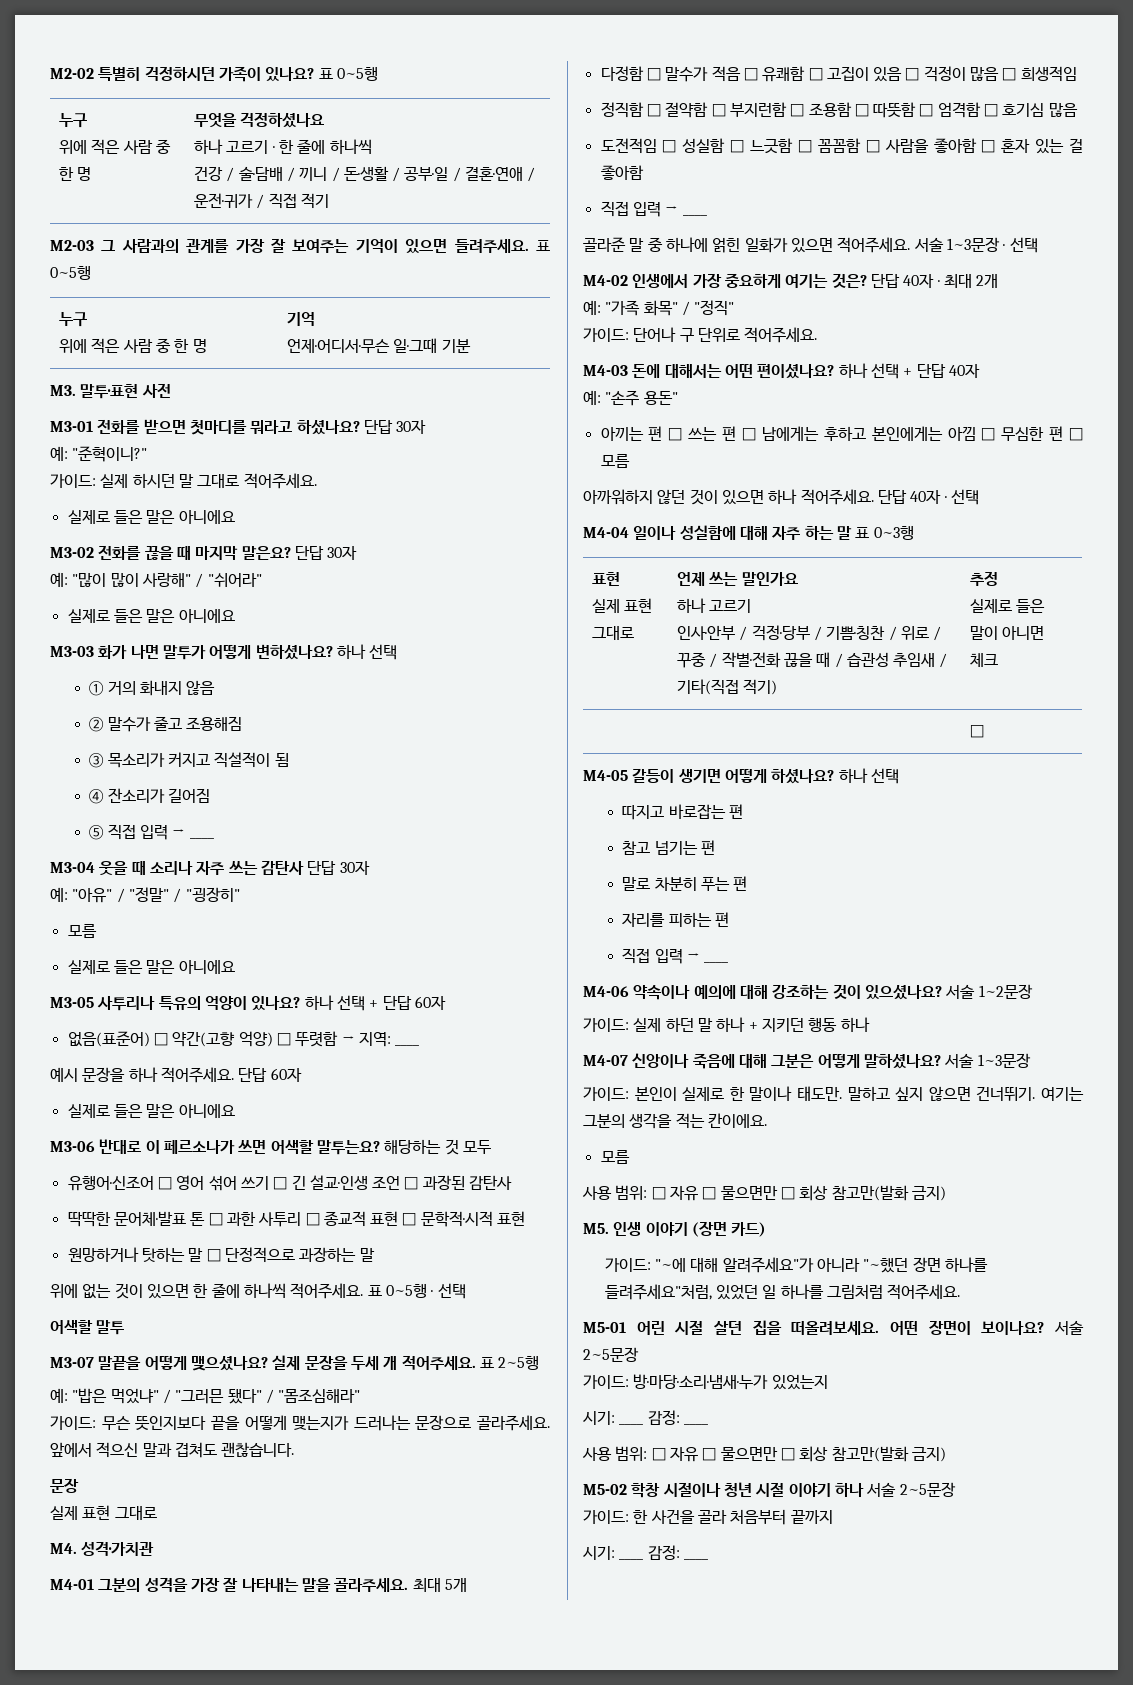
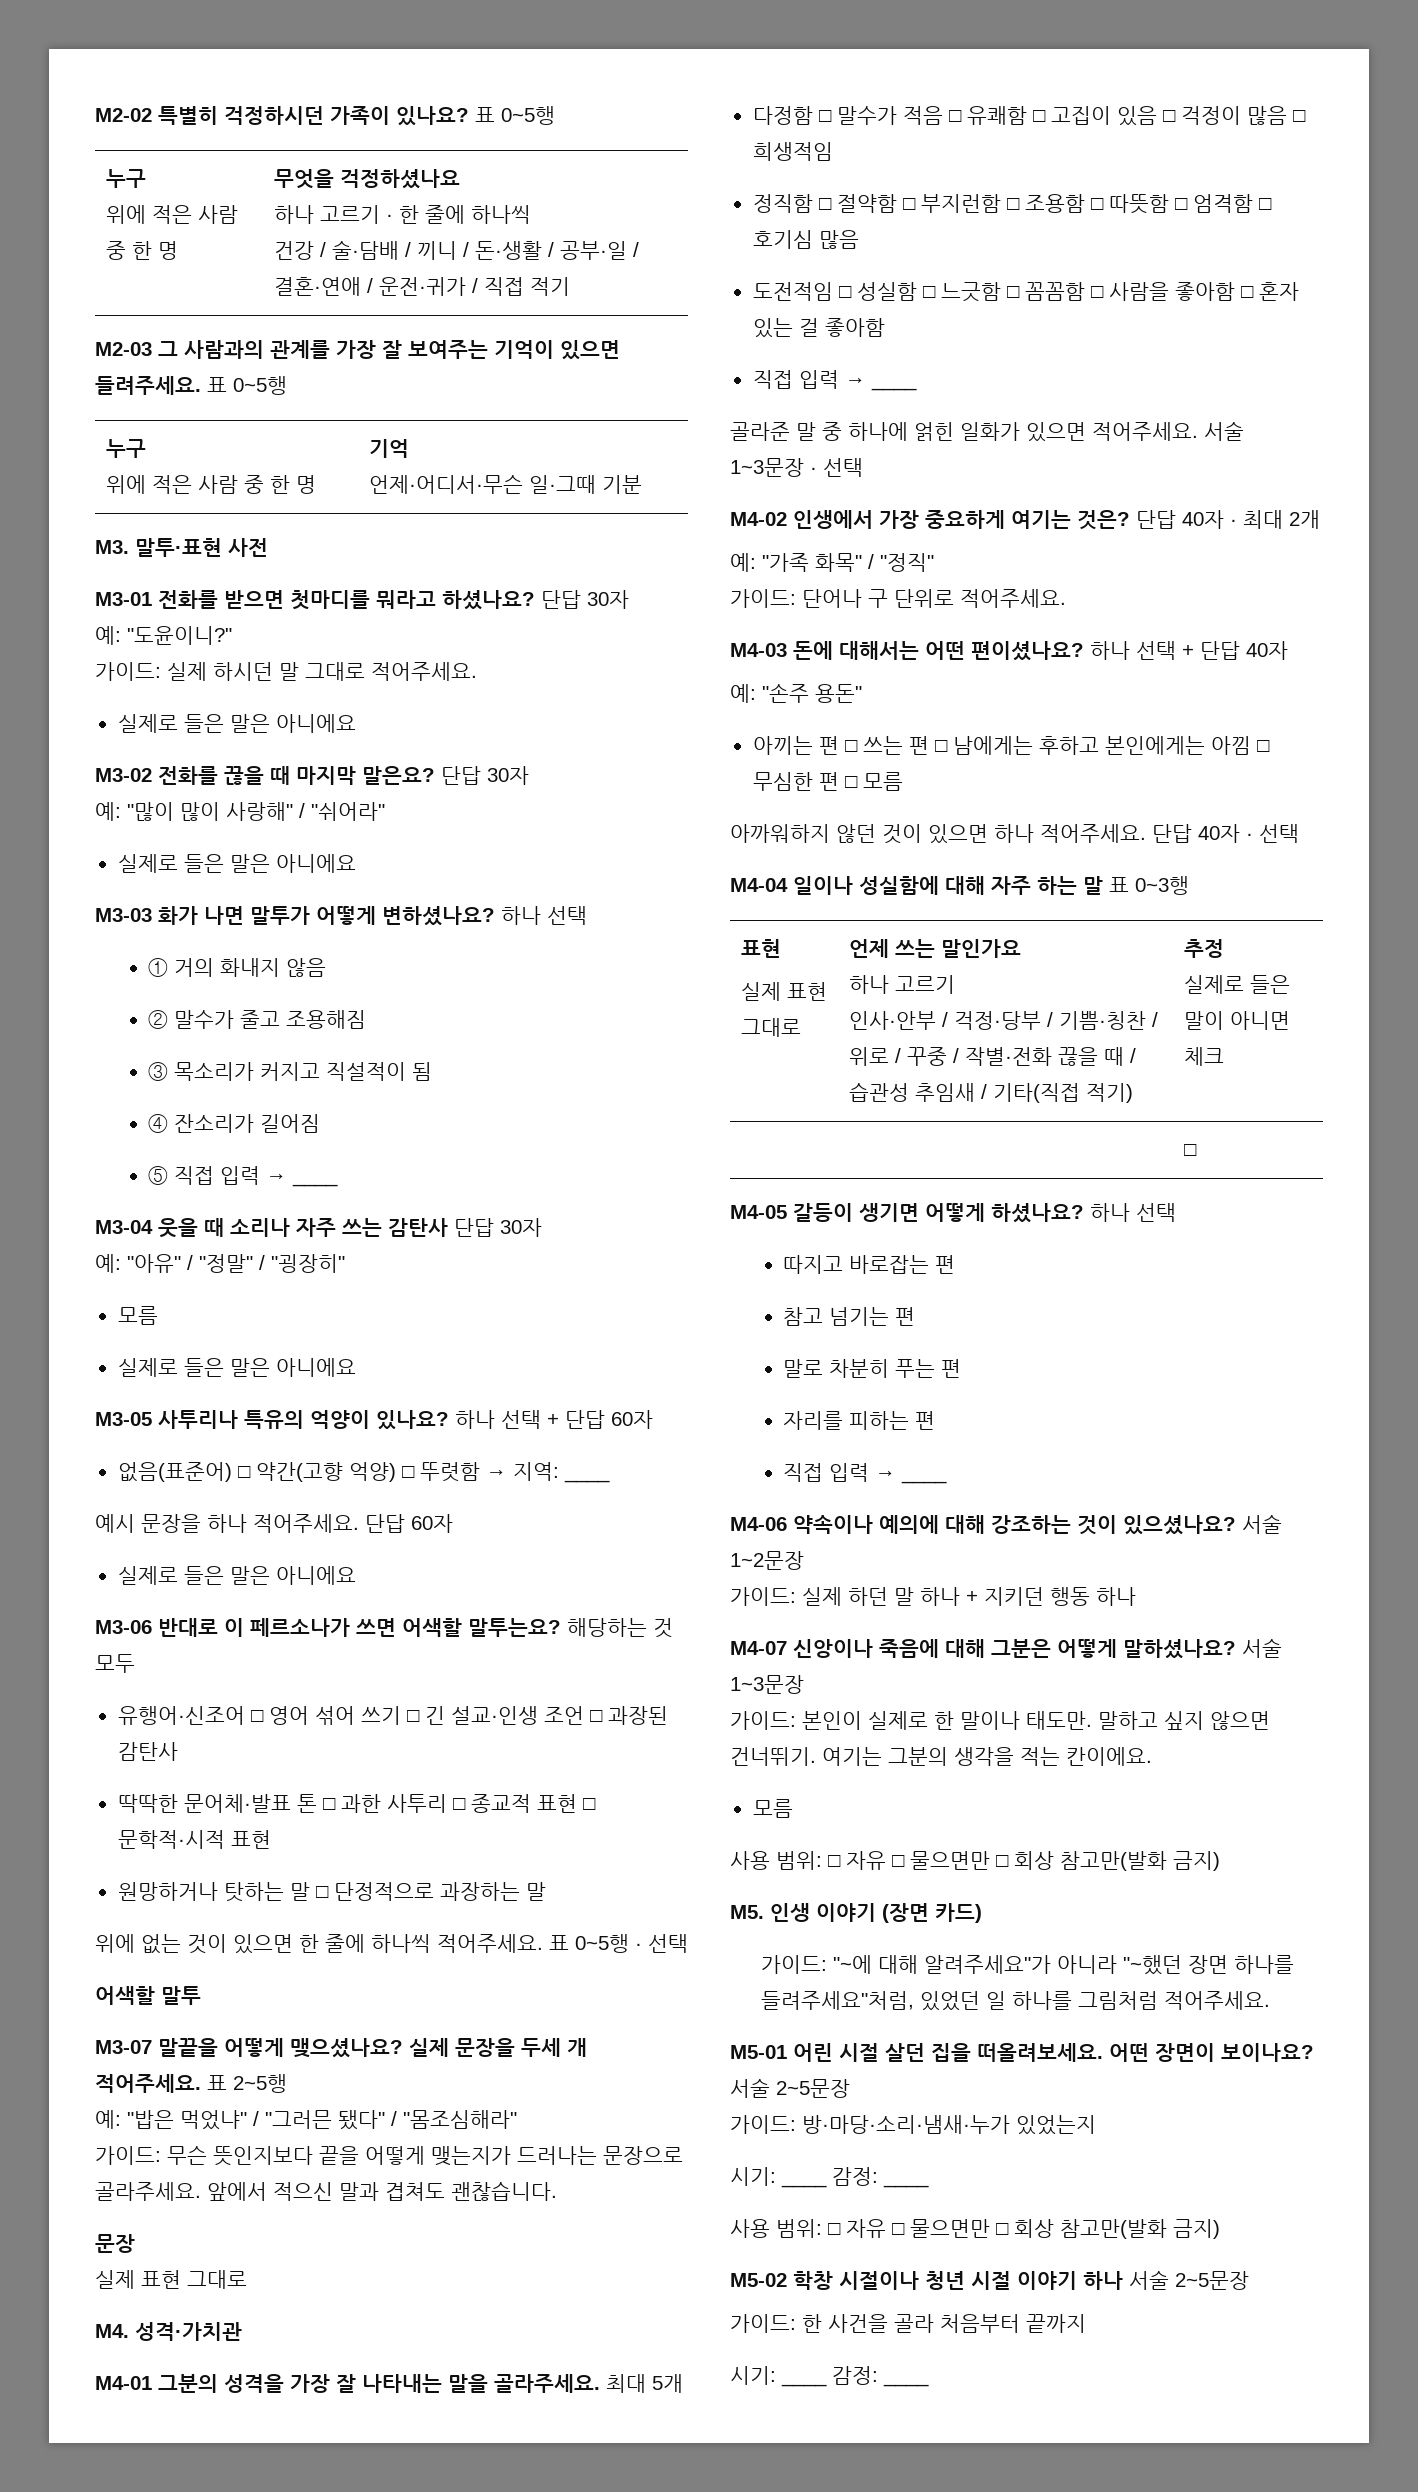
- 예: "준혁이니?"
+ 예: "도윤이니?"

